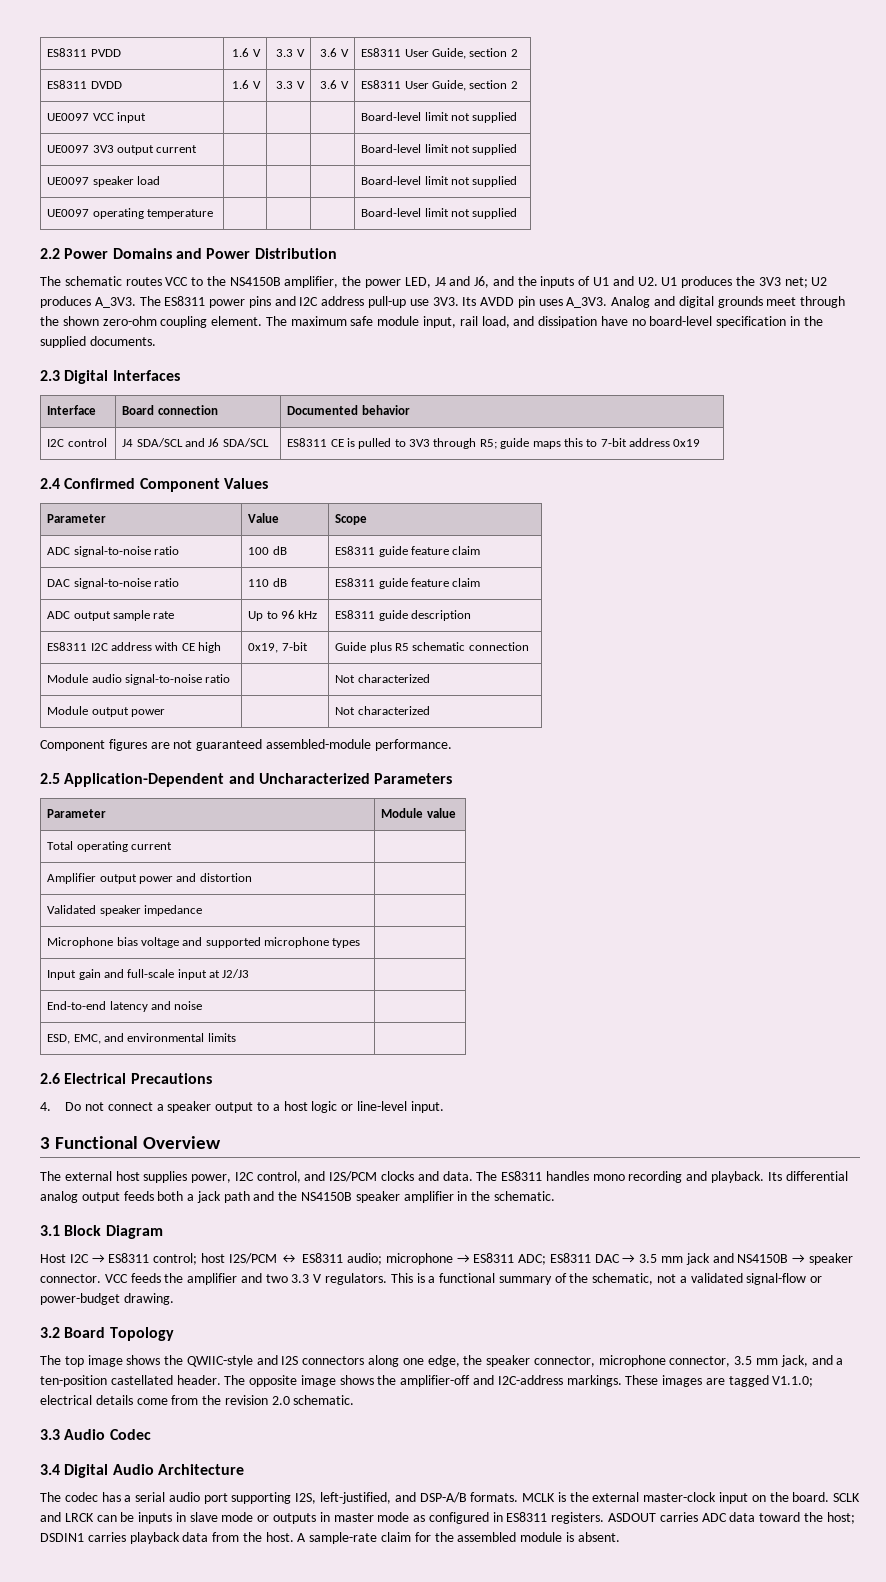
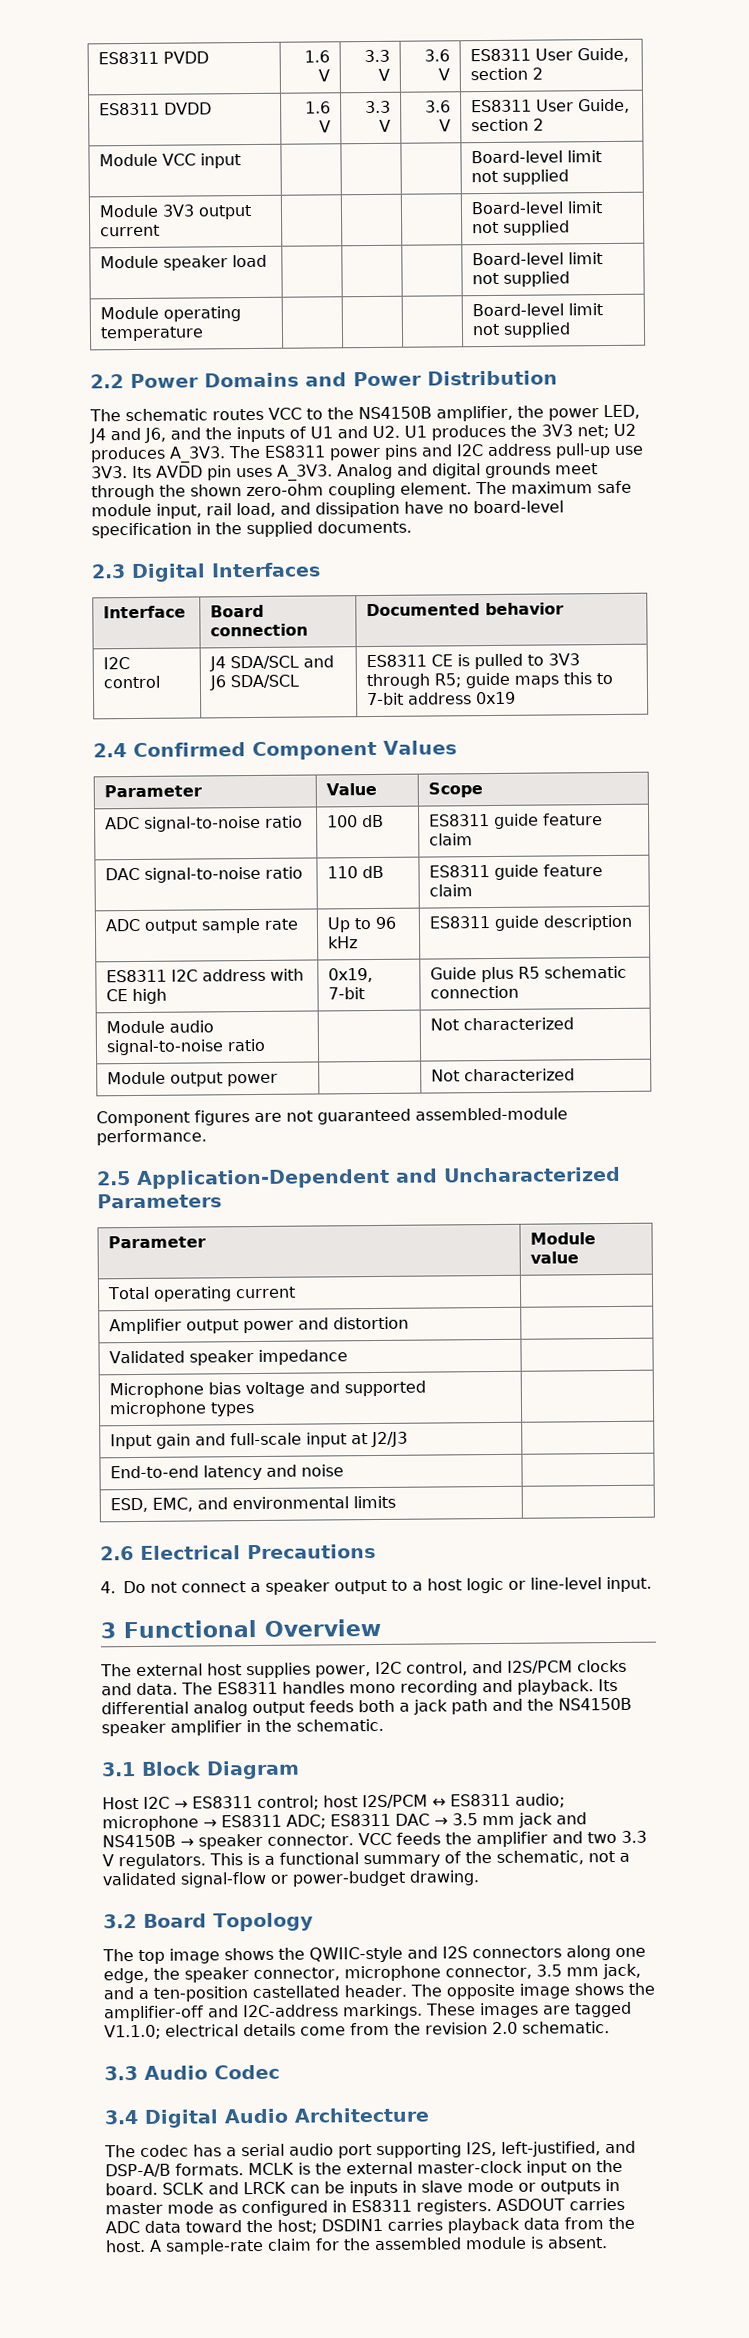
- UE0097 VCC input | | | | Board-level limit not supplied
+ Module VCC input | | | | Board-level limit not supplied
- UE0097 3V3 output current | | | | Board-level limit not supplied
+ Module 3V3 output current | | | | Board-level limit not supplied
- UE0097 speaker load | | | | Board-level limit not supplied
+ Module speaker load | | | | Board-level limit not supplied
- UE0097 operating temperature | | | | Board-level limit not supplied
+ Module operating temperature | | | | Board-level limit not supplied

